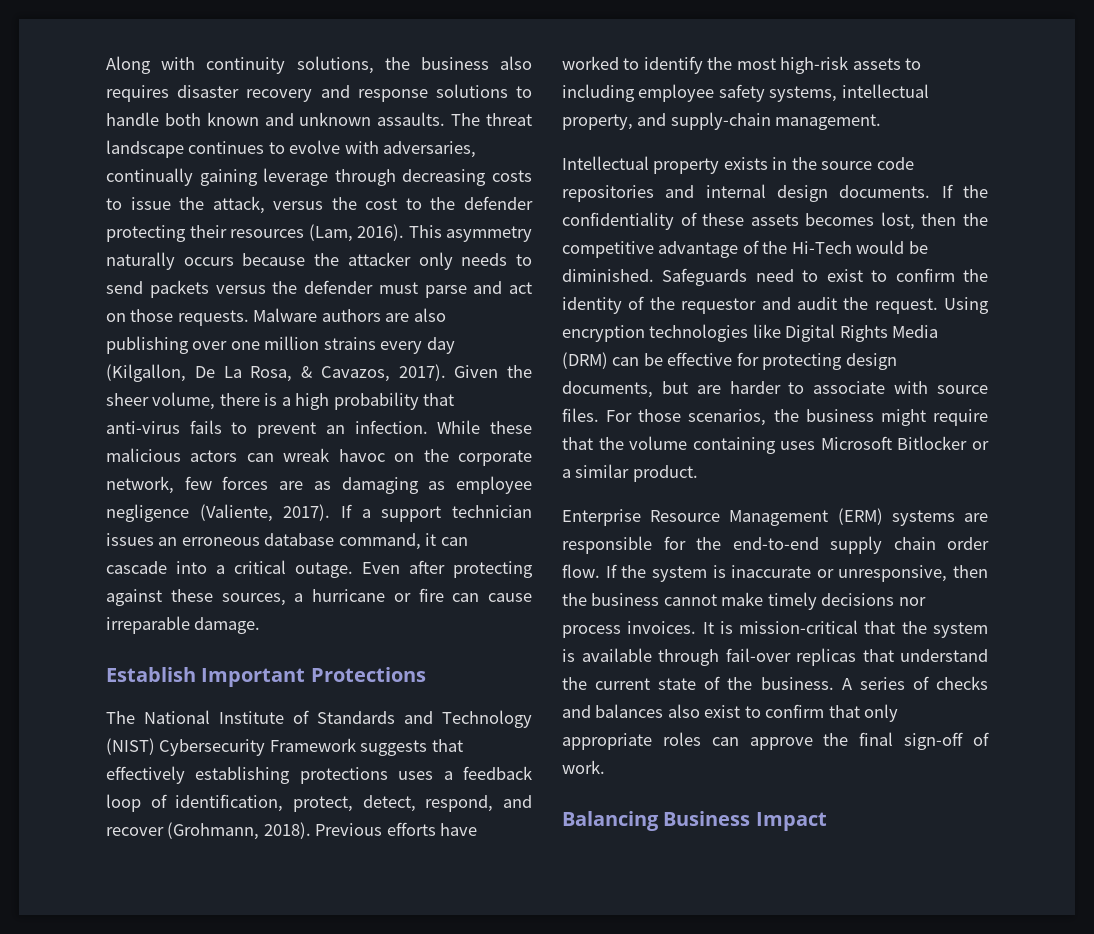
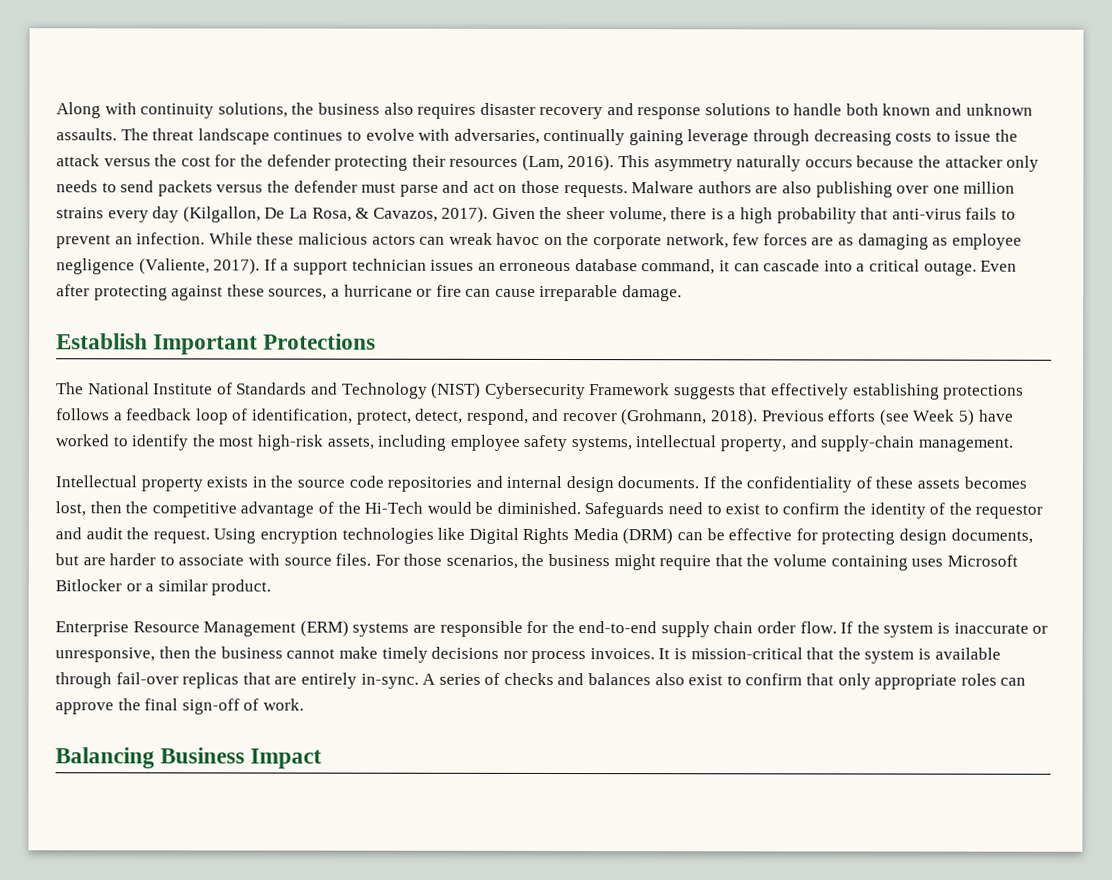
- The threat landscape continues to evolve with adversaries, continually gaining leverage through decreasing costs to issue the attack, versus the cost to the defender protecting their resources (Lam, 2016).
+ The threat landscape continues to evolve with adversaries, continually gaining leverage through decreasing costs to issue the attack versus the cost for the defender protecting their resources (Lam, 2016).
- The National Institute of Standards and Technology (NIST) Cybersecurity Framework suggests that effectively establishing protections uses a feedback loop of identification, protect, detect, respond, and recover (Grohmann, 2018).
+ The National Institute of Standards and Technology (NIST) Cybersecurity Framework suggests that effectively establishing protections follows a feedback loop of identification, protect, detect, respond, and recover (Grohmann, 2018).
- Previous efforts have worked to identify the most high-risk assets to including employee safety systems, intellectual property, and supply-chain management.
+ Previous efforts (see Week 5) have worked to identify the most high-risk assets, including employee safety systems, intellectual property, and supply-chain management.
- It is mission-critical that the system is available through fail-over replicas that understand the current state of the business.
+ It is mission-critical that the system is available through fail-over replicas that are entirely in-sync.

